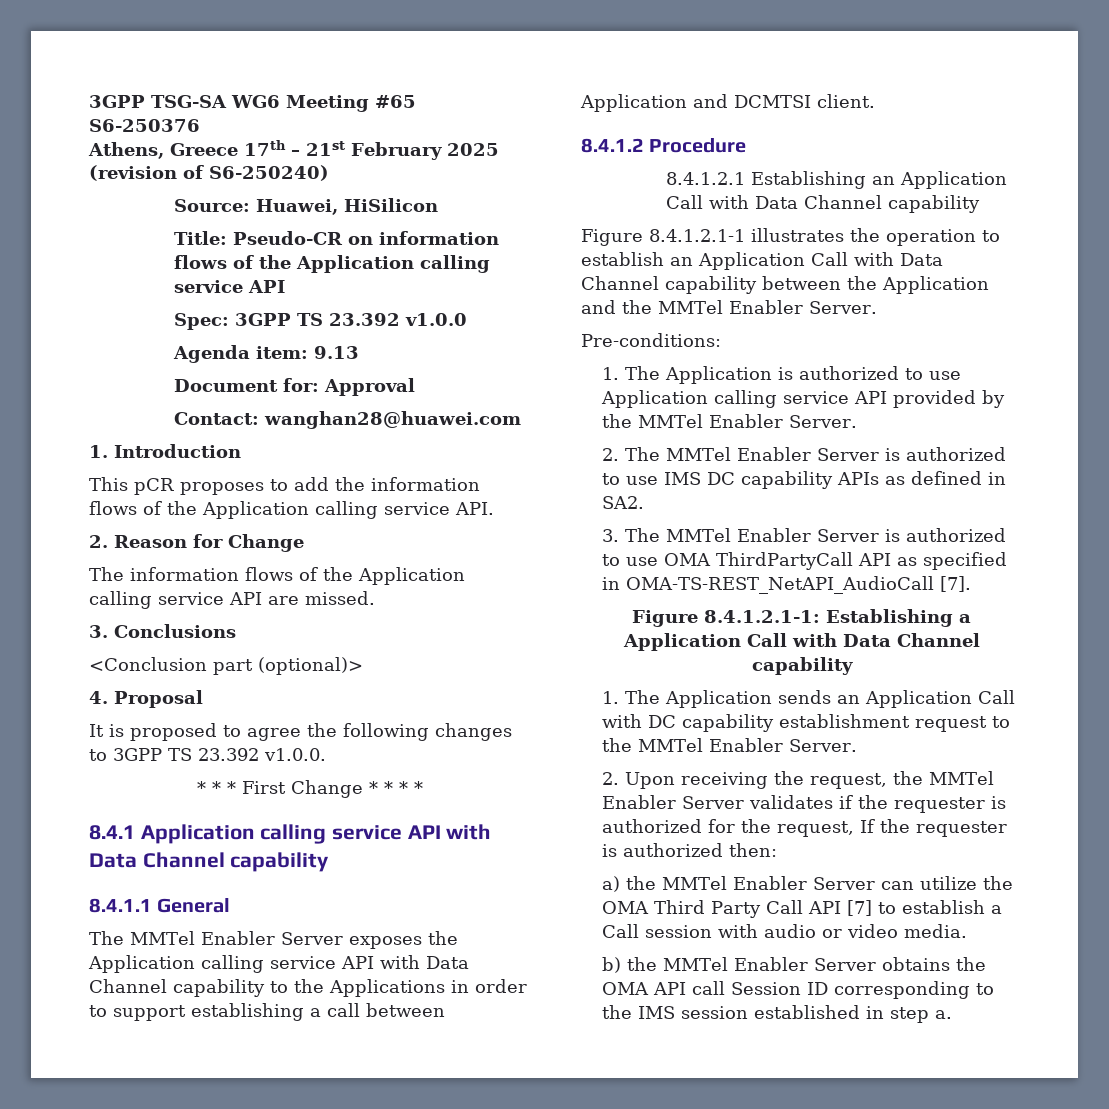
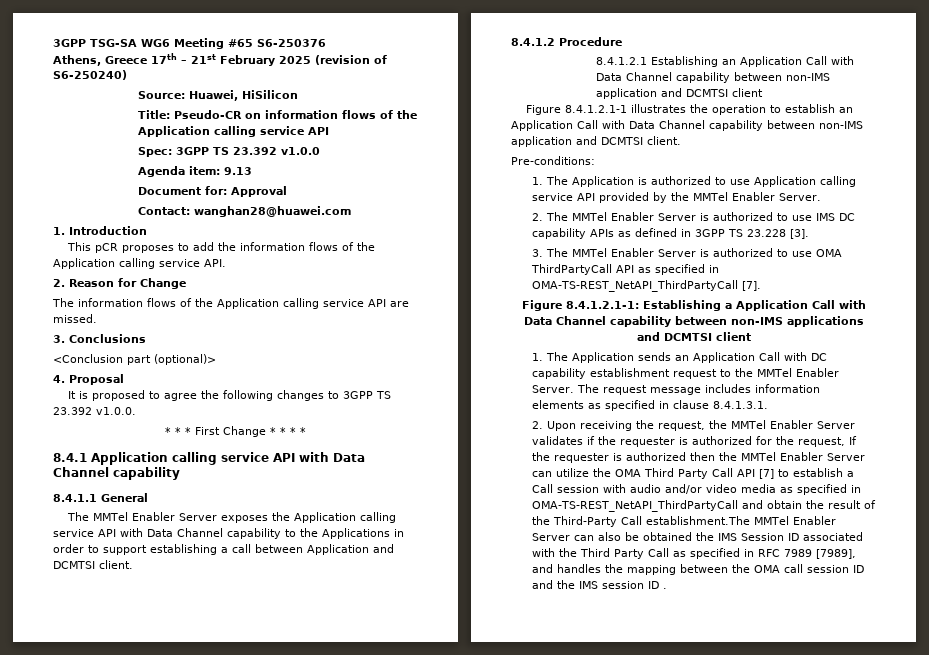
- 8.4.1.2.1 Establishing an Application Call with Data Channel capability
+ 8.4.1.2.1 Establishing an Application Call with Data Channel capability between non-IMS application and DCMTSI client
- Figure 8.4.1.2.1-1 illustrates the operation to establish an Application Call with Data Channel capability between the Application and the MMTel Enabler Server.
+ Figure 8.4.1.2.1-1 illustrates the operation to establish an Application Call with Data Channel capability between non-IMS application and DCMTSI client.
- 2. The MMTel Enabler Server is authorized to use IMS DC capability APIs as defined in SA2.
+ 2. The MMTel Enabler Server is authorized to use IMS DC capability APIs as defined in 3GPP TS 23.228 [3].
- 3. The MMTel Enabler Server is authorized to use OMA ThirdPartyCall API as specified in OMA-TS-REST_NetAPI_AudioCall [7].
+ 3. The MMTel Enabler Server is authorized to use OMA ThirdPartyCall API as specified in OMA-TS-REST_NetAPI_ThirdPartyCall [7].
- Figure 8.4.1.2.1-1: Establishing a Application Call with Data Channel capability
+ Figure 8.4.1.2.1-1: Establishing a Application Call with Data Channel capability between non-IMS applications and DCMTSI client
+ The request message includes information elements as specified in clause 8.4.1.3.1.
- 2. Upon receiving the request, the MMTel Enabler Server validates if the requester is authorized for the request, If the requester is authorized then:
- a) the MMTel Enabler Server can utilize the OMA Third Party Call API [7] to establish a Call session with audio or video media.
- b) the MMTel Enabler Server obtains the OMA API call Session ID corresponding to the IMS session established in step a.
+ 2. Upon receiving the request, the MMTel Enabler Server validates if the requester is authorized for the request, If the requester is authorized then the MMTel Enabler Server can utilize the OMA Third Party Call API [7] to establish a Call session with audio and/or video media as specified in OMA-TS-REST_NetAPI_ThirdPartyCall and obtain the result of the Third-Party Call establishment.The MMTel Enabler Server can also be obtained the IMS Session ID associated with the Third Party Call as specified in RFC 7989 [7989], and handles the mapping between the OMA call session ID and the IMS session ID .

